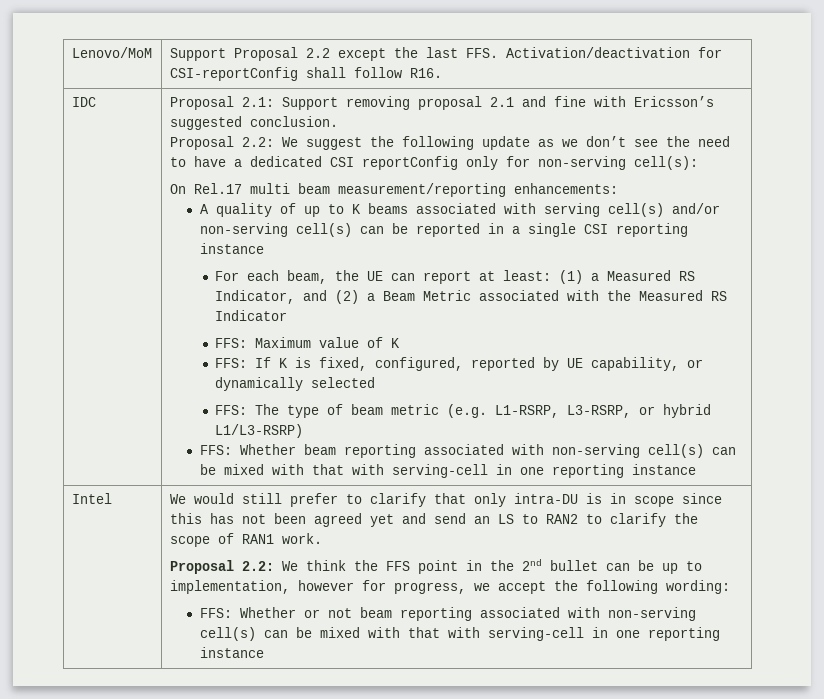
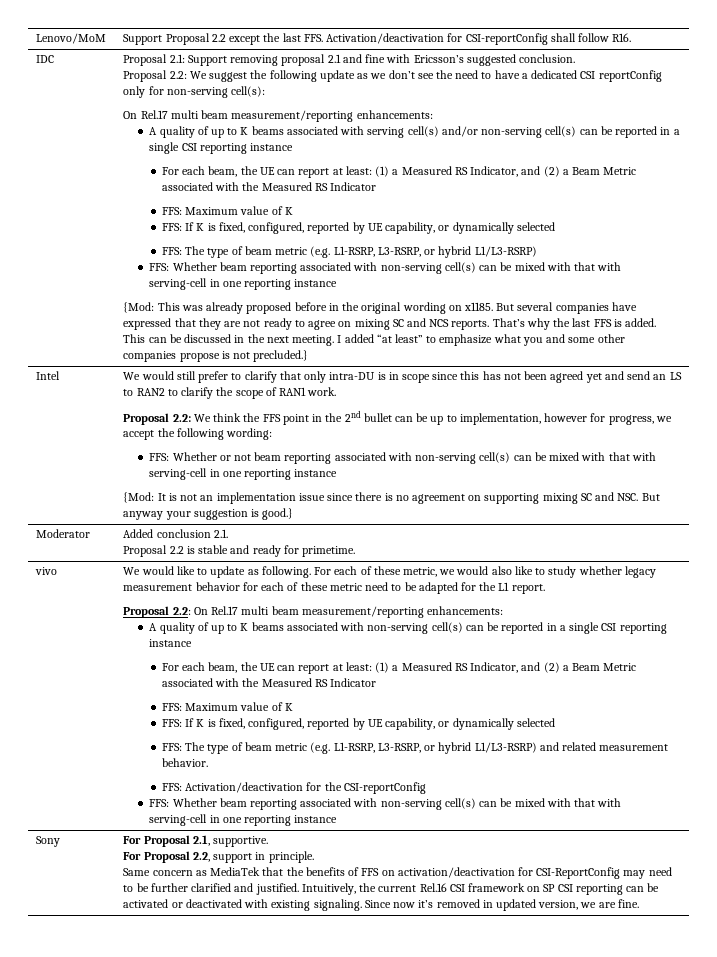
+ {Mod: This was already proposed before in the original wording on x1185. But several companies have expressed that they are not ready to agree on mixing SC and NCS reports. That’s why the last FFS is added. This can be discussed in the next meeting. I added “at least” to emphasize what you and some other companies propose is not precluded.}
+ {Mod: It is not an implementation issue since there is no agreement on supporting mixing SC and NSC. But anyway your suggestion is good.}
+ Moderator | Added conclusion 2.1.
+ Proposal 2.2 is stable and ready for primetime.
+ vivo | We would like to update as following. For each of these metric, we would also like to study whether legacy measurement behavior for each of these metric need to be adapted for the L1 report.
+ Proposal 2.2: On Rel.17 multi beam measurement/reporting enhancements:
+ A quality of up to K beams associated with non-serving cell(s) can be reported in a single CSI reporting instance
+ For each beam, the UE can report at least: (1) a Measured RS Indicator, and (2) a Beam Metric associated with the Measured RS Indicator
+ FFS: Maximum value of K
+ FFS: If K is fixed, configured, reported by UE capability, or dynamically selected
+ FFS: The type of beam metric (e.g. L1-RSRP, L3-RSRP, or hybrid L1/L3-RSRP) and related measurement behavior.
+ FFS: Activation/deactivation for the CSI-reportConfig
+ FFS: Whether beam reporting associated with non-serving cell(s) can be mixed with that with serving-cell in one reporting instance
+ Sony | For Proposal 2.1, supportive.
+ For Proposal 2.2, support in principle.
+ Same concern as MediaTek that the benefits of FFS on activation/deactivation for CSI-ReportConfig may need to be further clarified and justified. Intuitively, the current Rel.16 CSI framework on SP CSI reporting can be activated or deactivated with existing signaling. Since now it’s removed in updated version, we are fine.

